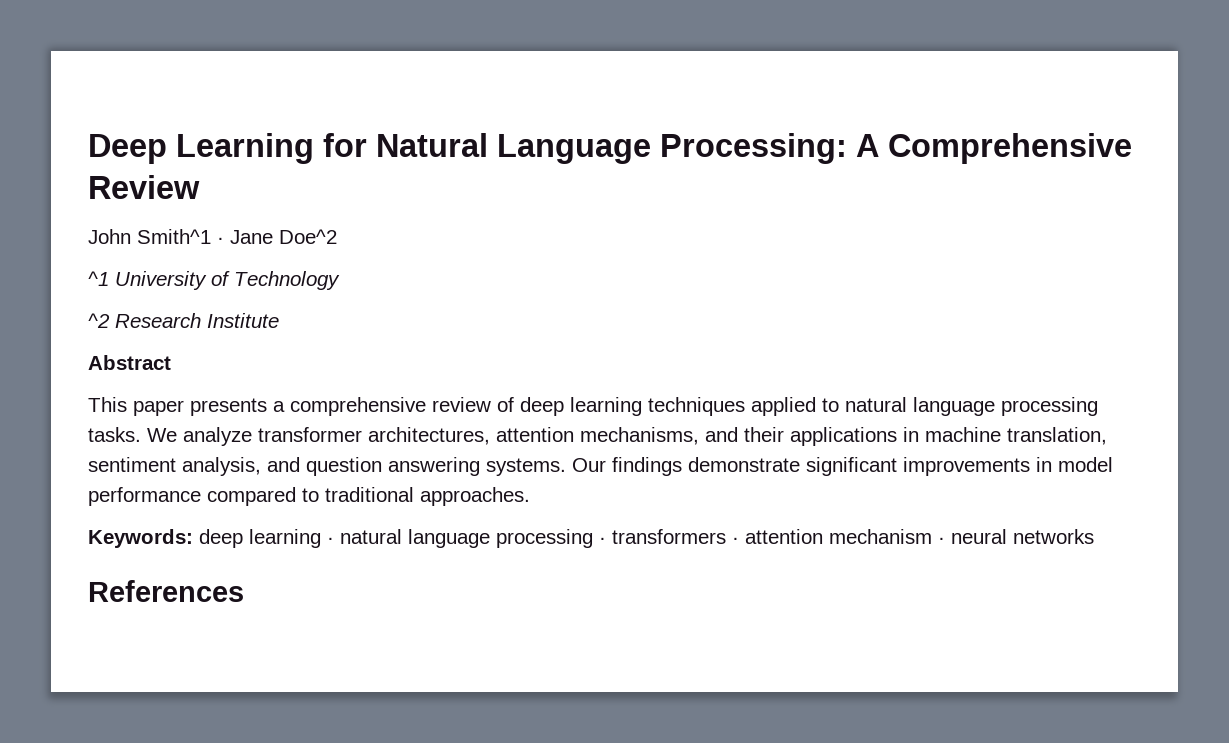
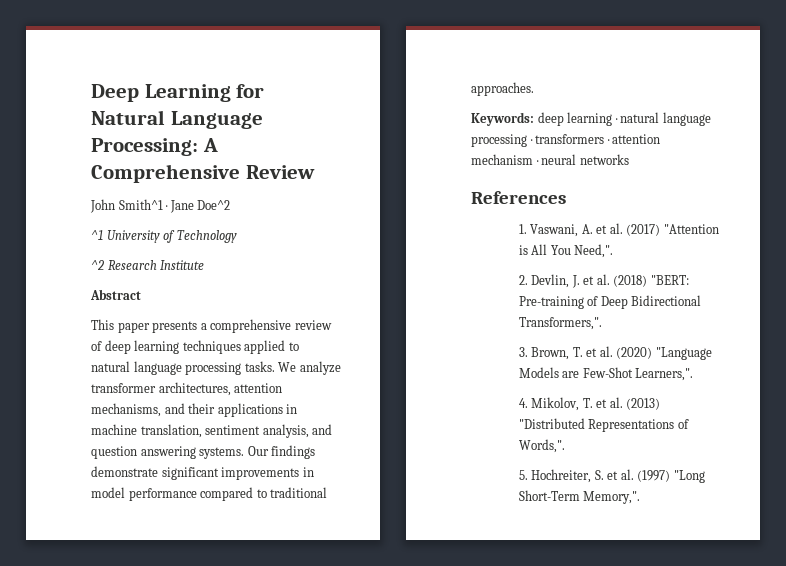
+ 1. Vaswani, A. et al. (2017) "Attention is All You Need,".
+ 2. Devlin, J. et al. (2018) "BERT: Pre-training of Deep Bidirectional Transformers,".
+ 3. Brown, T. et al. (2020) "Language Models are Few-Shot Learners,".
+ 4. Mikolov, T. et al. (2013) "Distributed Representations of Words,".
+ 5. Hochreiter, S. et al. (1997) "Long Short-Term Memory,".

